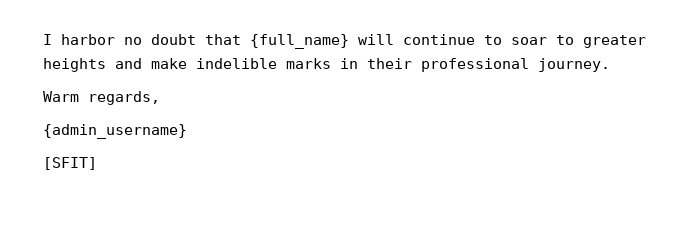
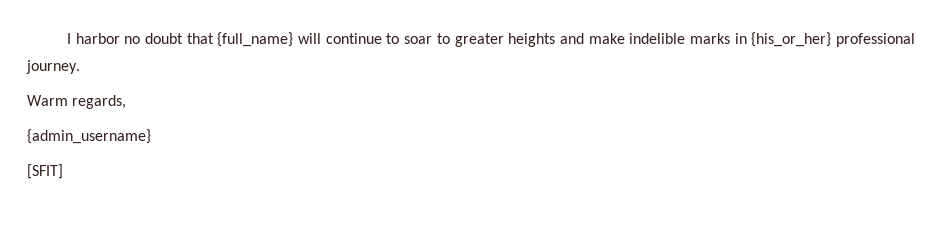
- I harbor no doubt that {full_name} will continue to soar to greater heights and make indelible marks in their professional journey.
+ I harbor no doubt that {full_name} will continue to soar to greater heights and make indelible marks in {his_or_her} professional journey.

